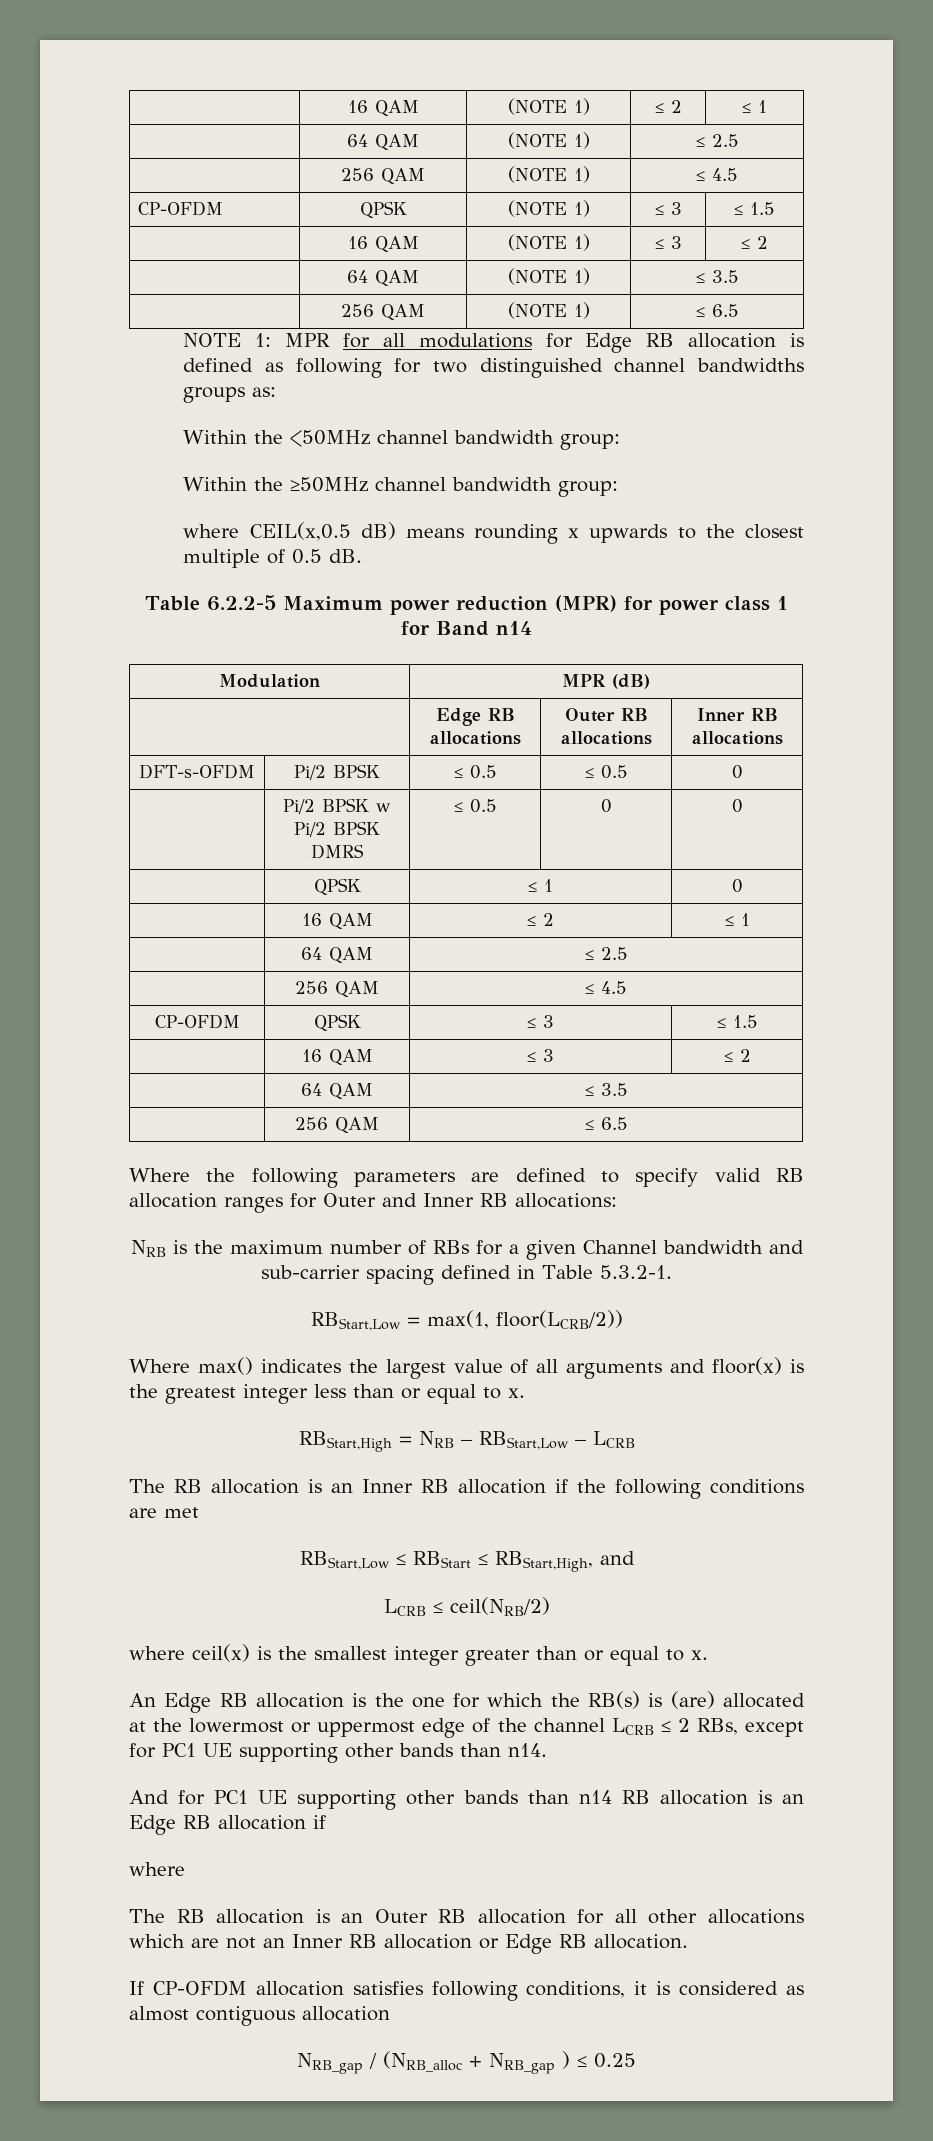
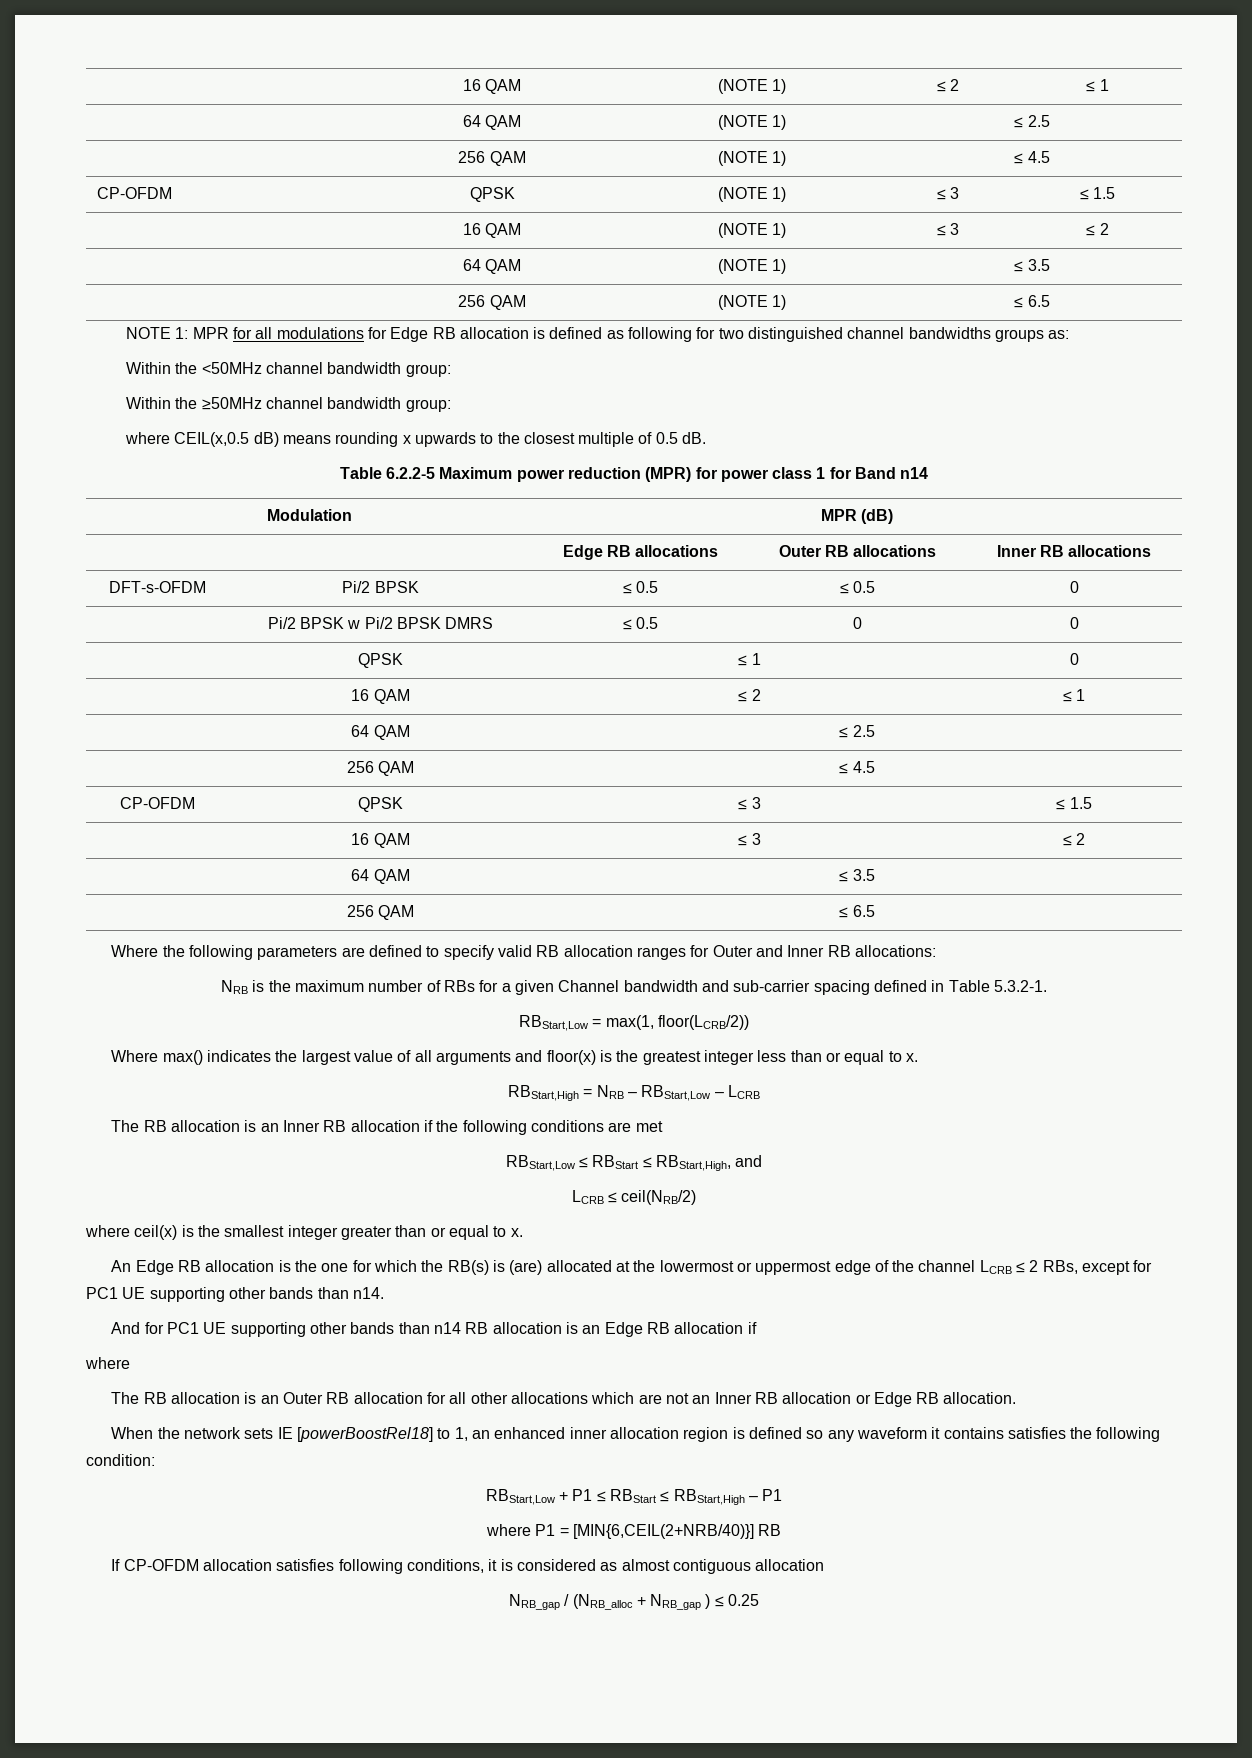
+ When the network sets IE [powerBoostRel18] to 1, an enhanced inner allocation region is defined so any waveform it contains satisfies the following condition:
+ RBStart,Low + P1 ≤ RBStart ≤ RBStart,High – P1
+ where P1 = [MIN{6,CEIL(2+NRB/40)}] RB

